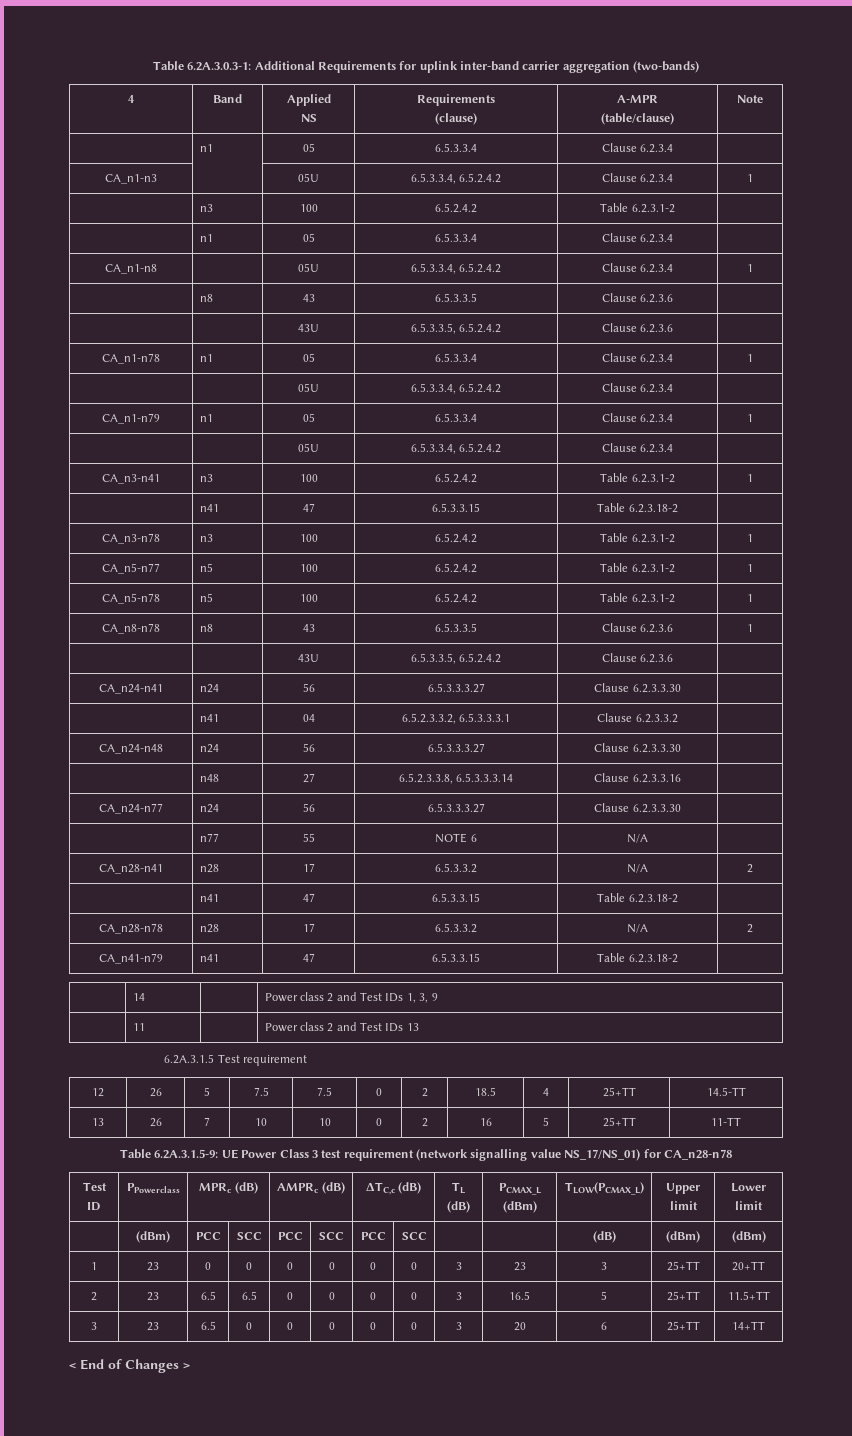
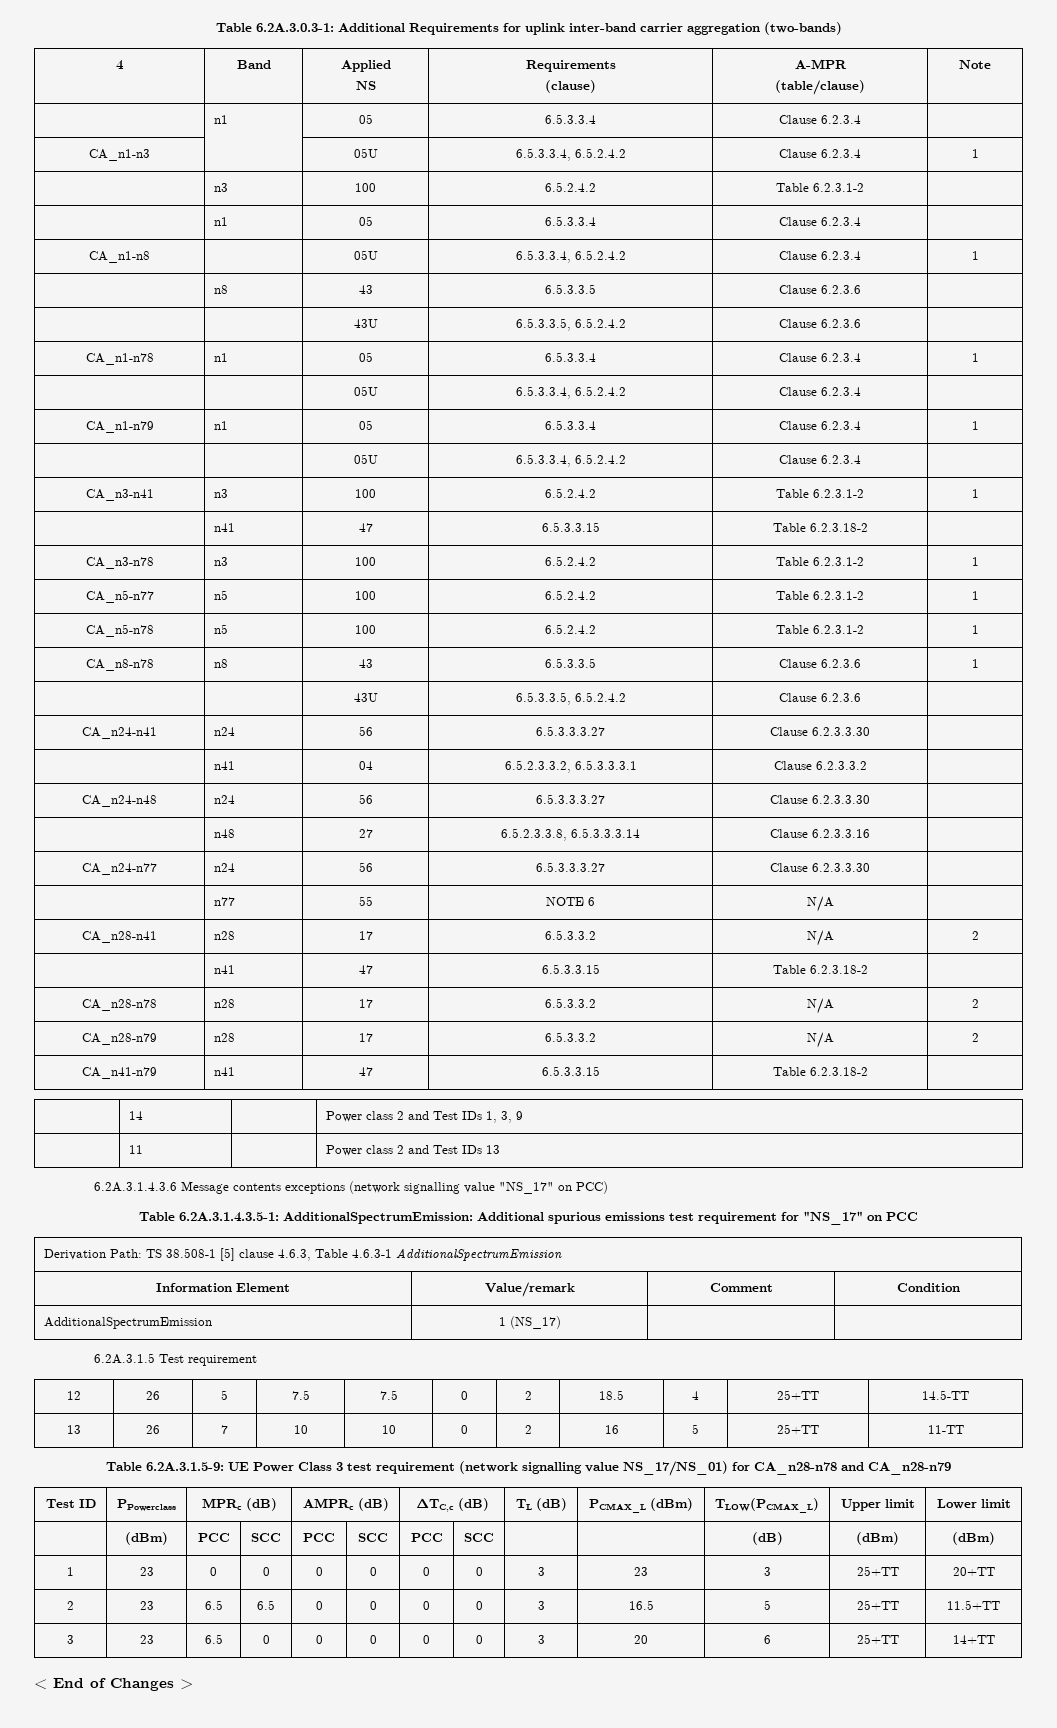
+ CA_n28-n79 | n28 | 17 | 6.5.3.3.2 | N/A | 2
+ 6.2A.3.1.4.3.6 Message contents exceptions (network signalling value "NS_17" on PCC)
+ Table 6.2A.3.1.4.3.5-1: AdditionalSpectrumEmission: Additional spurious emissions test requirement for "NS_17" on PCC
+ Derivation Path: TS 38.508-1 [5] clause 4.6.3, Table 4.6.3-1 AdditionalSpectrumEmission
+ Information Element | Value/remark | Comment | Condition
+ AdditionalSpectrumEmission | 1 (NS_17) | |
- Table 6.2A.3.1.5-9: UE Power Class 3 test requirement (network signalling value NS_17/NS_01) for CA_n28-n78
+ Table 6.2A.3.1.5-9: UE Power Class 3 test requirement (network signalling value NS_17/NS_01) for CA_n28-n78 and CA_n28-n79

